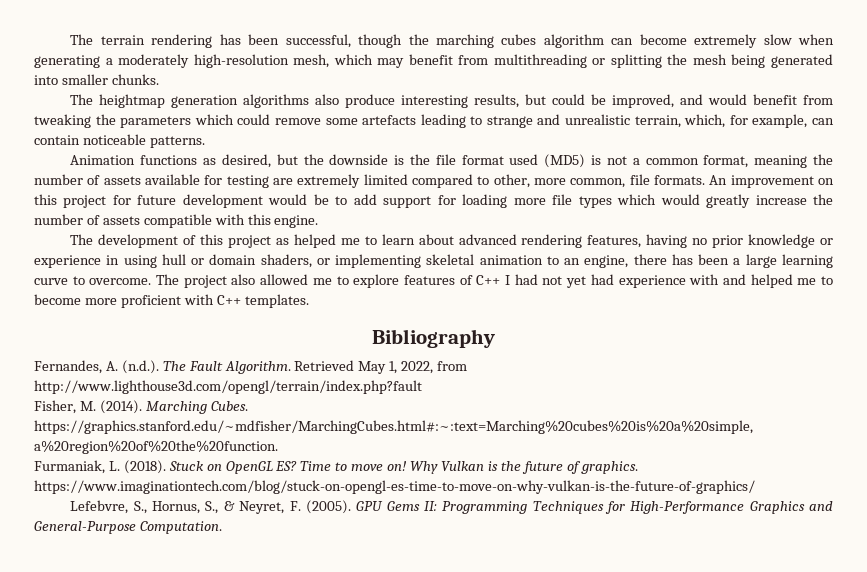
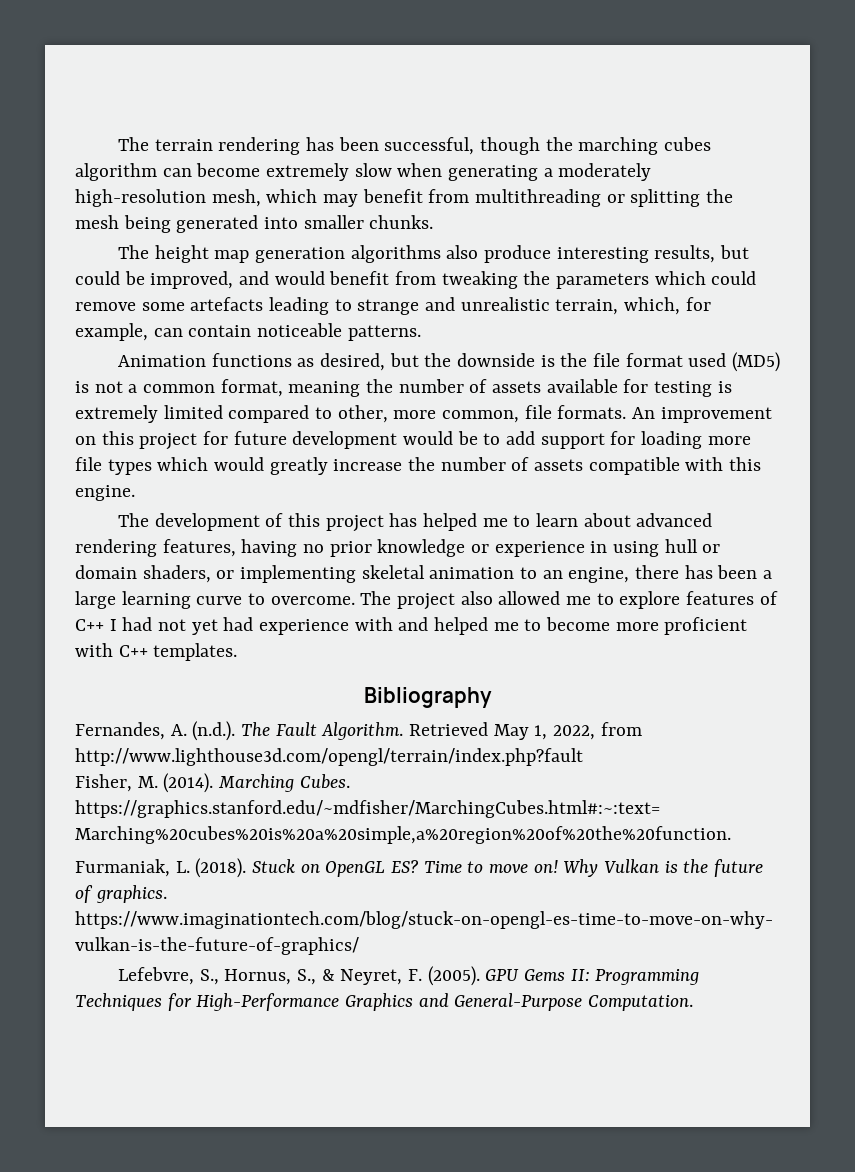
- The heightmap generation algorithms also produce interesting results, but could be improved, and would benefit from tweaking the parameters which could remove some artefacts leading to strange and unrealistic terrain, which, for example, can contain noticeable patterns.
+ The height map generation algorithms also produce interesting results, but could be improved, and would benefit from tweaking the parameters which could remove some artefacts leading to strange and unrealistic terrain, which, for example, can contain noticeable patterns.
- Animation functions as desired, but the downside is the file format used (MD5) is not a common format, meaning the number of assets available for testing are extremely limited compared to other, more common, file formats.
+ Animation functions as desired, but the downside is the file format used (MD5) is not a common format, meaning the number of assets available for testing is extremely limited compared to other, more common, file formats.
- The development of this project as helped me to learn about advanced rendering features, having no prior knowledge or experience in using hull or domain shaders, or implementing skeletal animation to an engine, there has been a large learning curve to overcome.
+ The development of this project has helped me to learn about advanced rendering features, having no prior knowledge or experience in using hull or domain shaders, or implementing skeletal animation to an engine, there has been a large learning curve to overcome.

